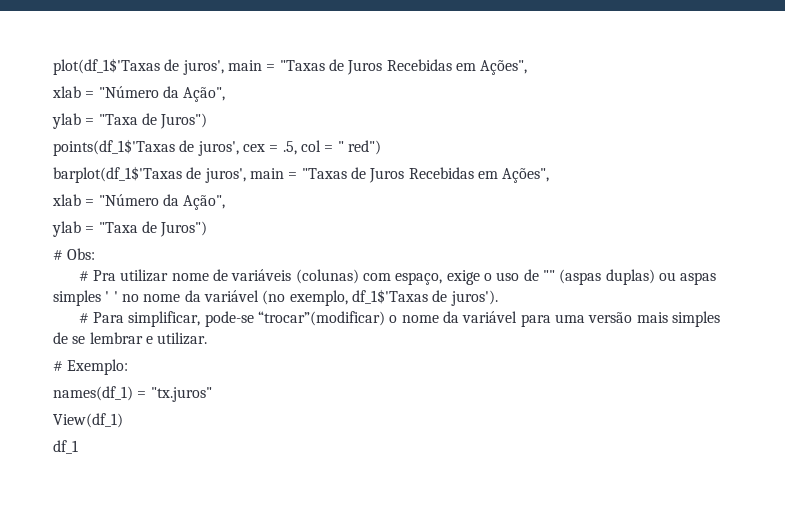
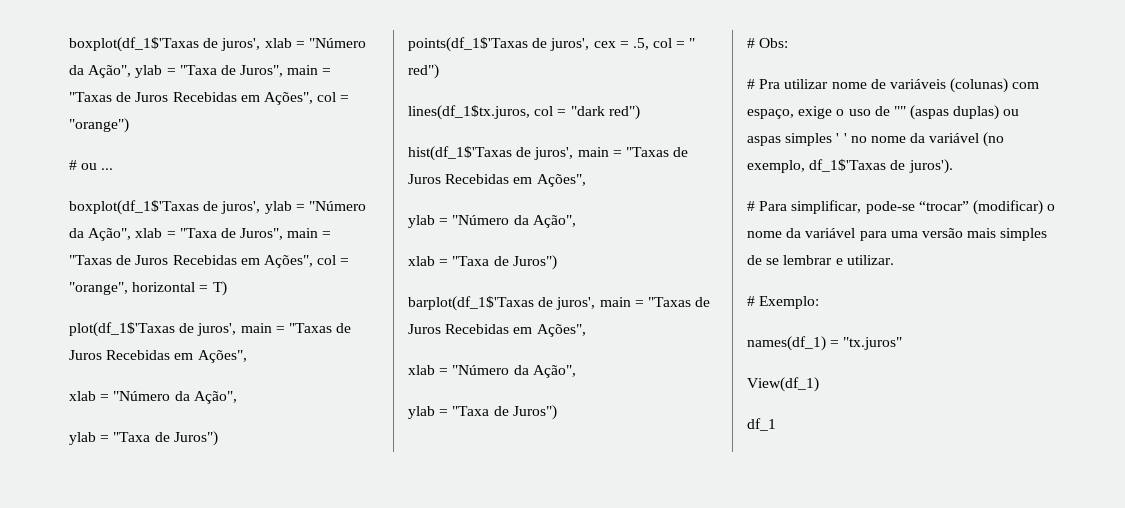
+ boxplot(df_1$'Taxas de juros', xlab = "Número da Ação", ylab = "Taxa de Juros", main = "Taxas de Juros Recebidas em Ações", col = "orange")
+ # ou ...
+ boxplot(df_1$'Taxas de juros', ylab = "Número da Ação", xlab = "Taxa de Juros", main = "Taxas de Juros Recebidas em Ações", col = "orange", horizontal = T)
+ lines(df_1$tx.juros, col = "dark red")
+ hist(df_1$'Taxas de juros', main = "Taxas de Juros Recebidas em Ações",
+ ylab = "Número da Ação",
+ xlab = "Taxa de Juros")
- # Para simplificar, pode-se “trocar”(modificar) o nome da variável para uma versão mais simples de se lembrar e utilizar.
+ # Para simplificar, pode-se “trocar” (modificar) o nome da variável para uma versão mais simples de se lembrar e utilizar.

